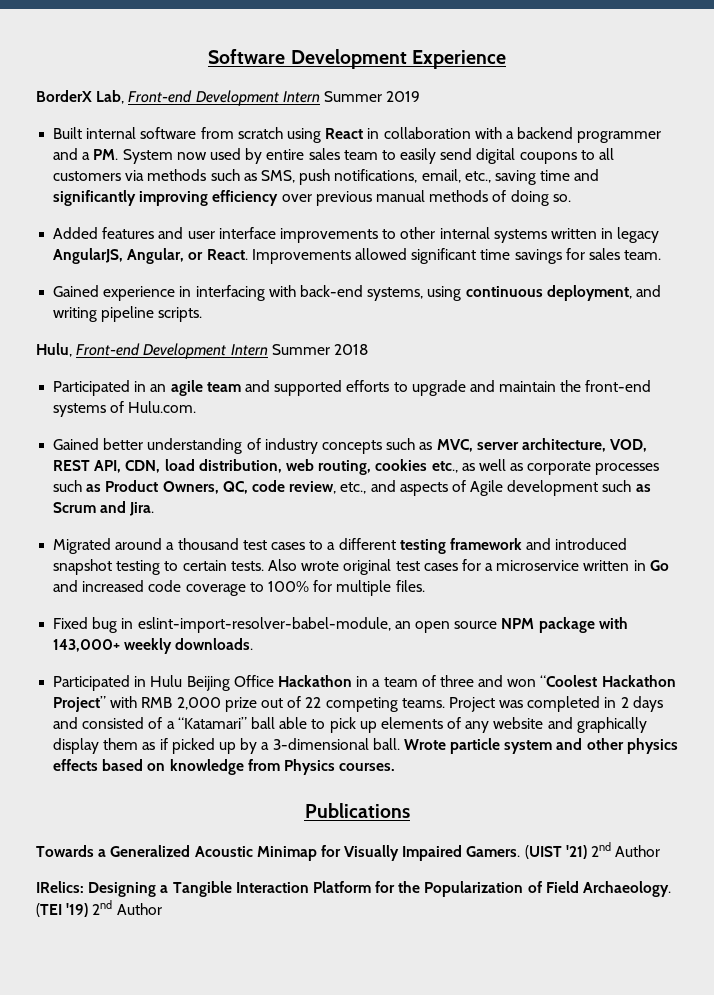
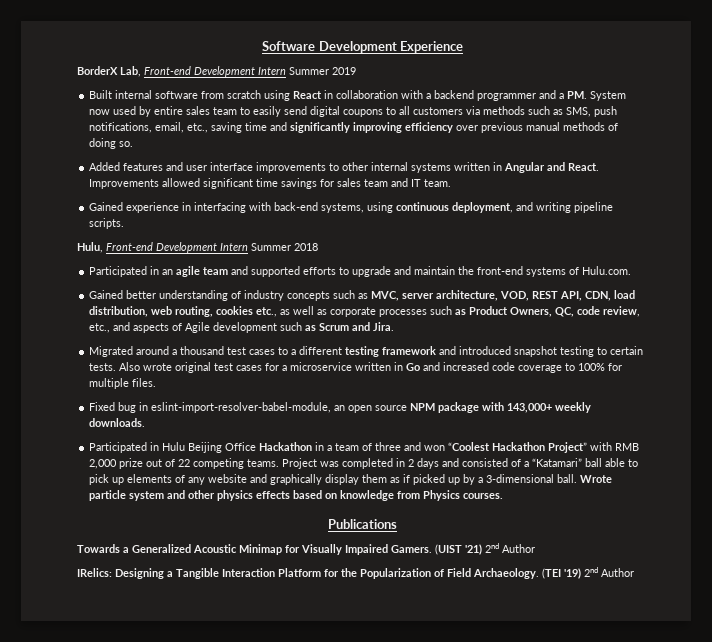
- Added features and user interface improvements to other internal systems written in legacy AngularJS, Angular, or React.
+ Added features and user interface improvements to other internal systems written in Angular and React.
- Improvements allowed significant time savings for sales team.
+ Improvements allowed significant time savings for sales team and IT team.

